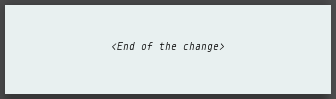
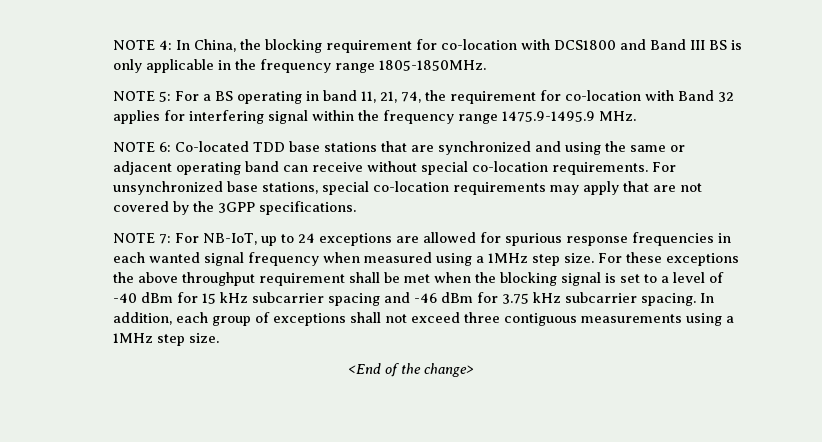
+ NOTE 4: In China, the blocking requirement for co-location with DCS1800 and Band III BS is only applicable in the frequency range 1805-1850MHz.
+ NOTE 5: For a BS operating in band 11, 21, 74, the requirement for co-location with Band 32 applies for interfering signal within the frequency range 1475.9-1495.9 MHz.
+ NOTE 6: Co-located TDD base stations that are synchronized and using the same or adjacent operating band can receive without special co-location requirements. For unsynchronized base stations, special co-location requirements may apply that are not covered by the 3GPP specifications.
+ NOTE 7: For NB-IoT, up to 24 exceptions are allowed for spurious response frequencies in each wanted signal frequency when measured using a 1MHz step size. For these exceptions the above throughput requirement shall be met when the blocking signal is set to a level of -40 dBm for 15 kHz subcarrier spacing and -46 dBm for 3.75 kHz subcarrier spacing. In addition, each group of exceptions shall not exceed three contiguous measurements using a 1MHz step size.

